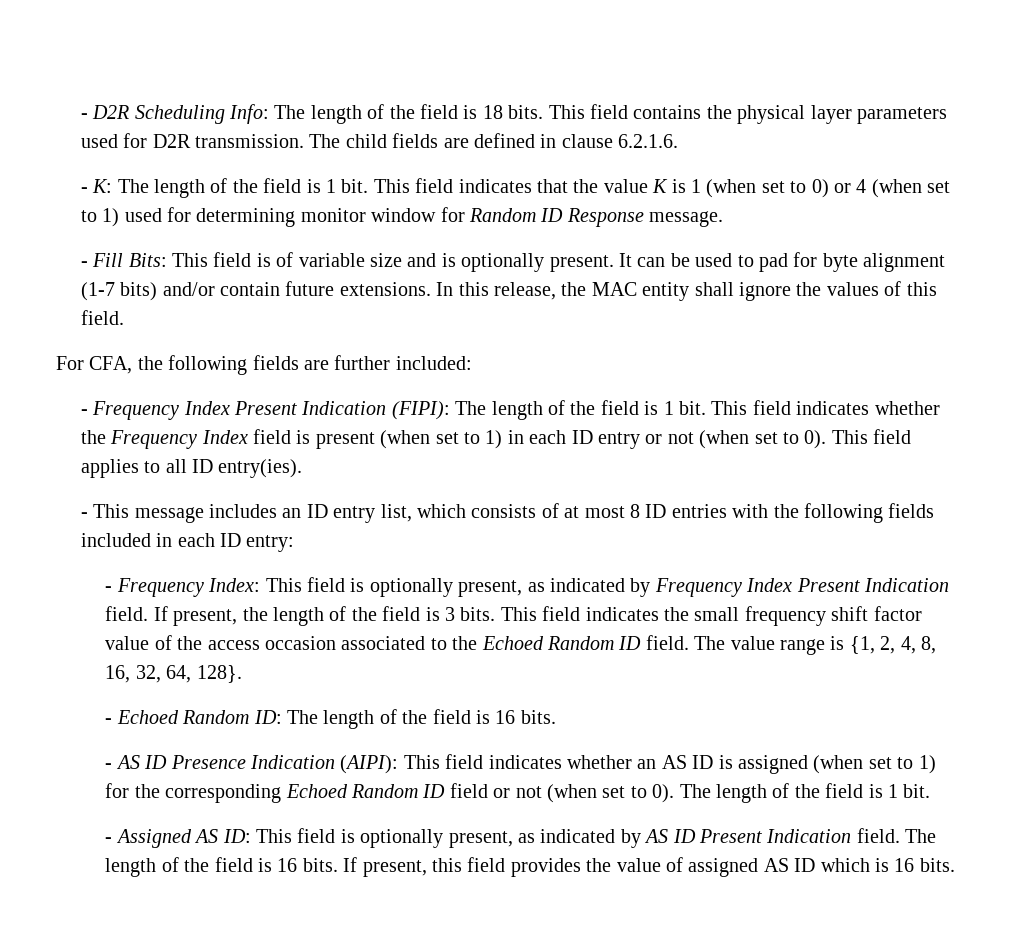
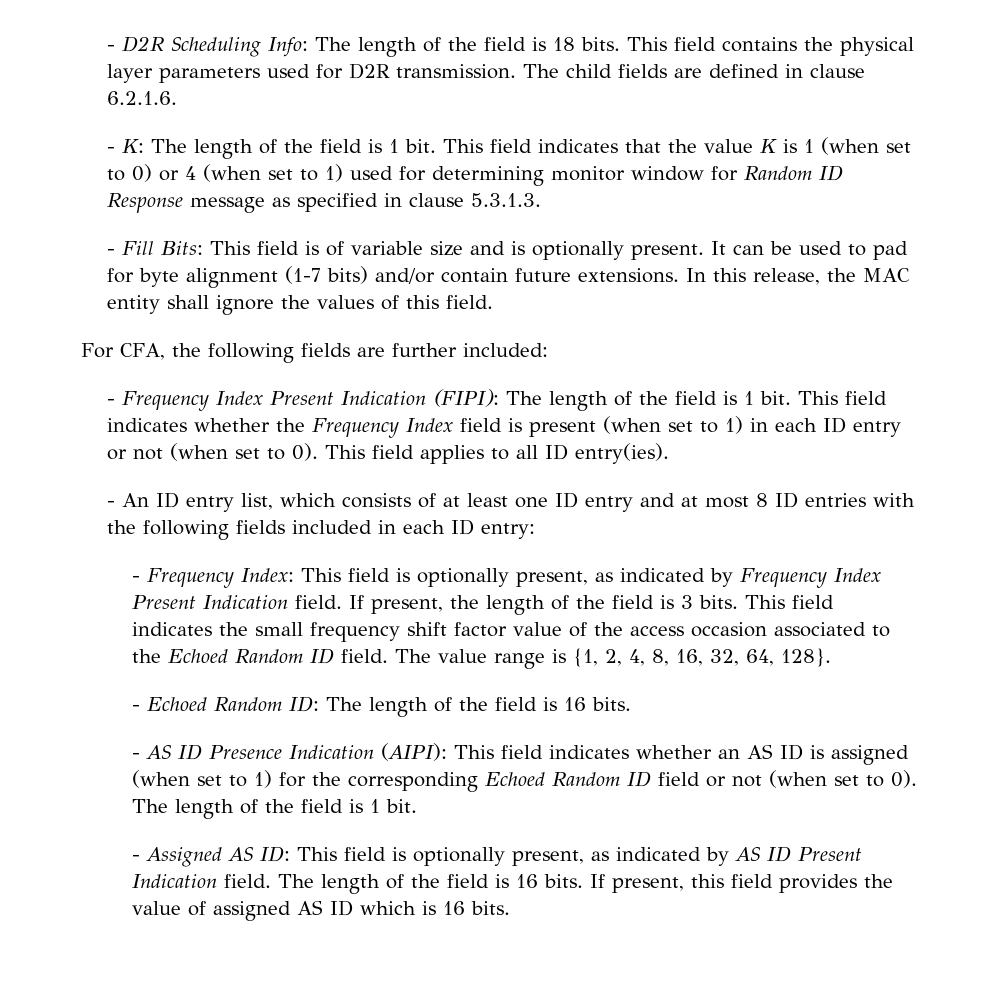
- This field indicates that the value K is 1 (when set to 0) or 4 (when set to 1) used for determining monitor window for Random ID Response message.
+ This field indicates that the value K is 1 (when set to 0) or 4 (when set to 1) used for determining monitor window for Random ID Response message as specified in clause 5.3.1.3.
- - This message includes an ID entry list, which consists of at most 8 ID entries with the following fields included in each ID entry:
+ - An ID entry list, which consists of at least one ID entry and at most 8 ID entries with the following fields included in each ID entry:

